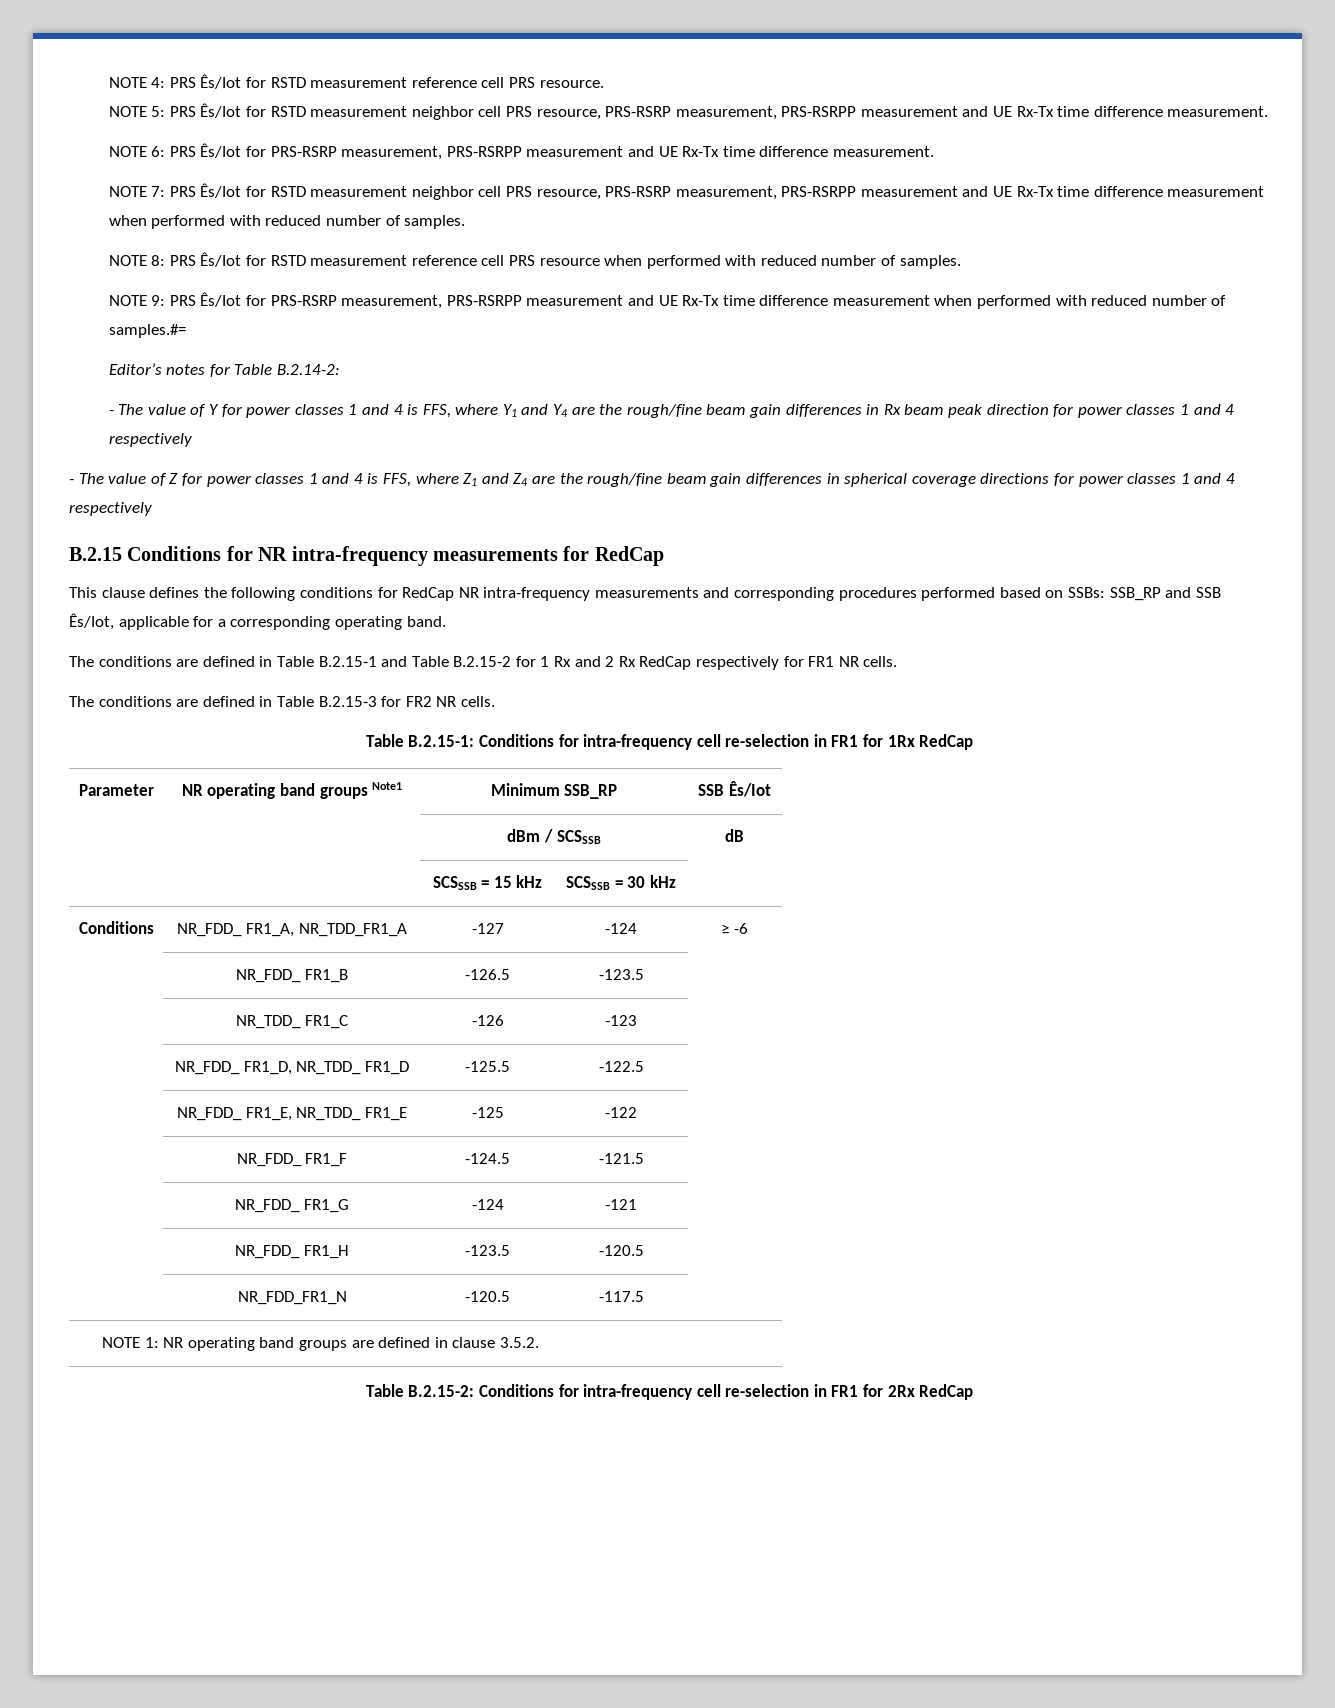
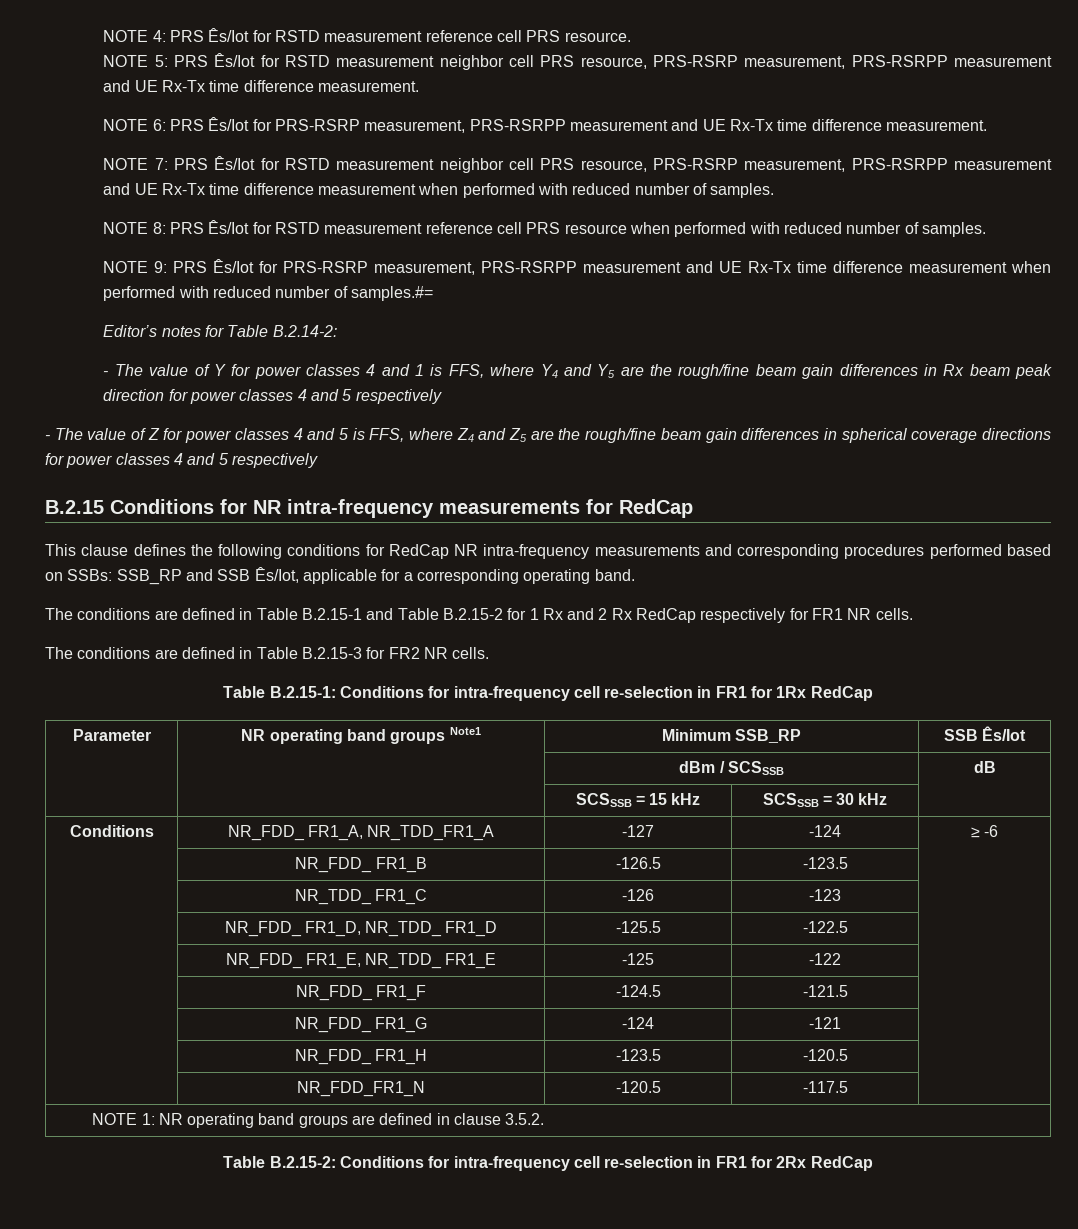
- - The value of Y for power classes 1 and 4 is FFS, where Y1 and Y4 are the rough/fine beam gain differences in Rx beam peak direction for power classes 1 and 4 respectively
+ - The value of Y for power classes 4 and 1 is FFS, where Y4 and Y5 are the rough/fine beam gain differences in Rx beam peak direction for power classes 4 and 5 respectively
- - The value of Z for power classes 1 and 4 is FFS, where Z1 and Z4 are the rough/fine beam gain differences in spherical coverage directions for power classes 1 and 4 respectively
+ - The value of Z for power classes 4 and 5 is FFS, where Z4 and Z5 are the rough/fine beam gain differences in spherical coverage directions for power classes 4 and 5 respectively

